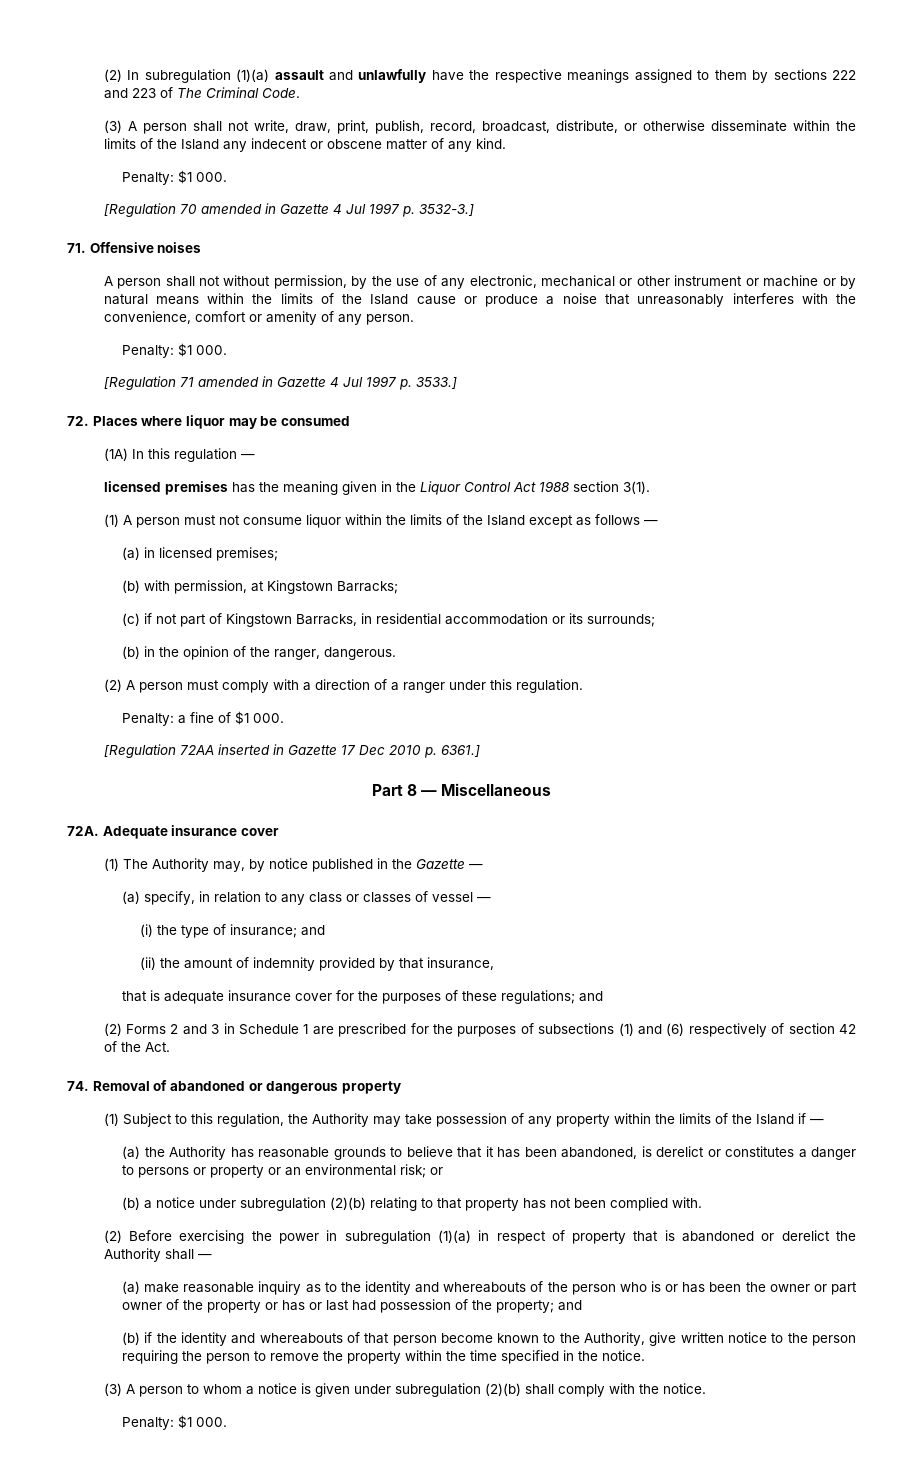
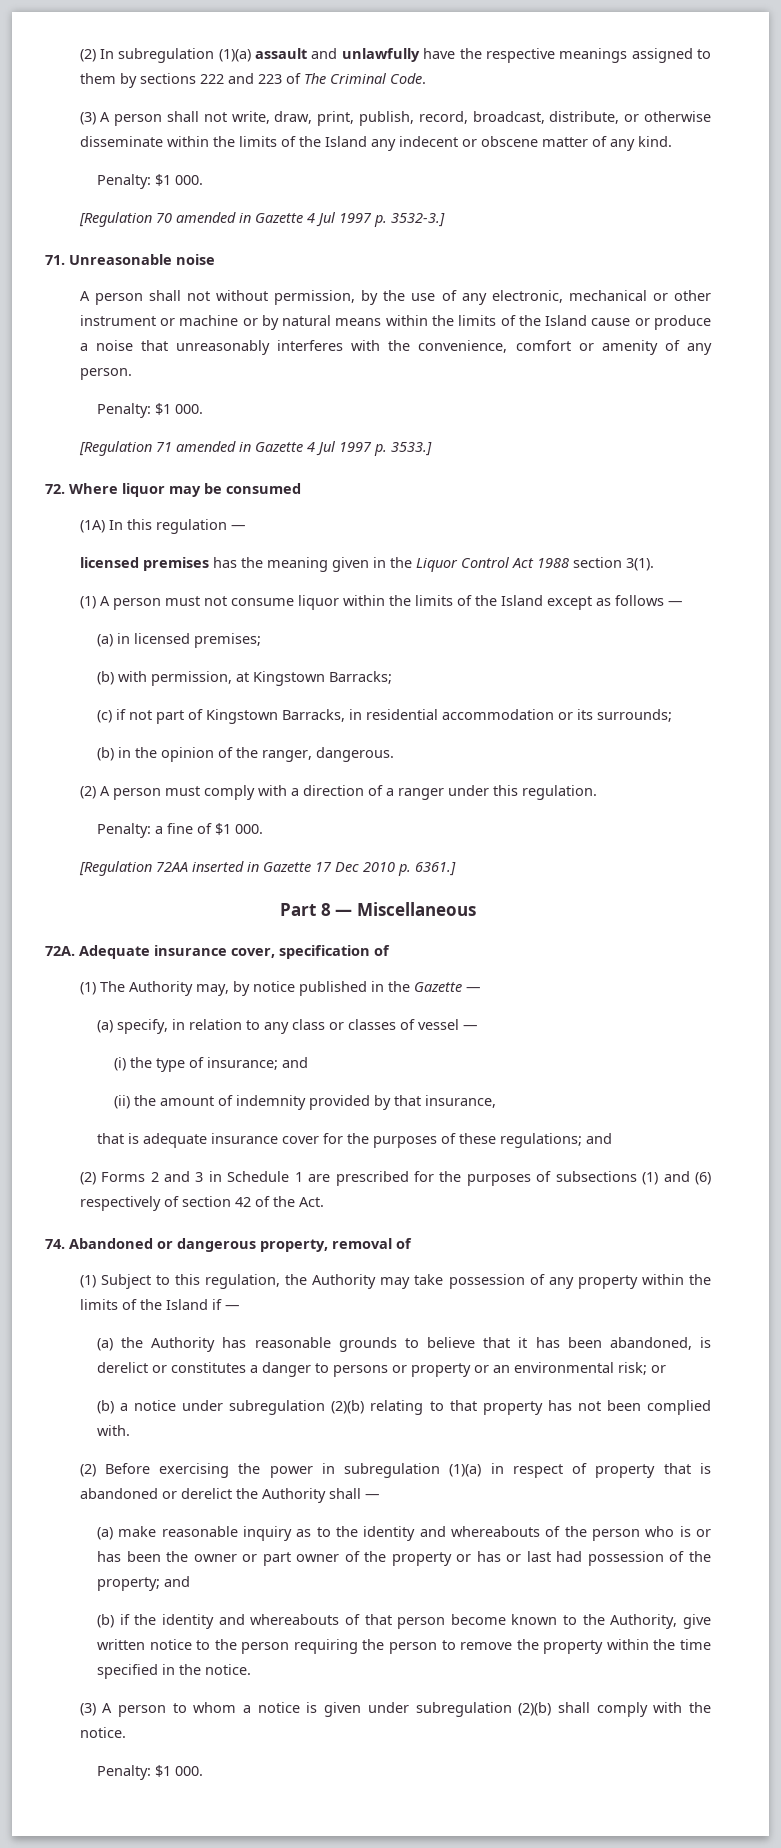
- 71. Offensive noises
+ 71. Unreasonable noise
- 72. Places where liquor may be consumed
+ 72. Where liquor may be consumed
- Adequate insurance cover
+ Adequate insurance cover, specification of
- 74. Removal of abandoned or dangerous property
+ 74. Abandoned or dangerous property, removal of

